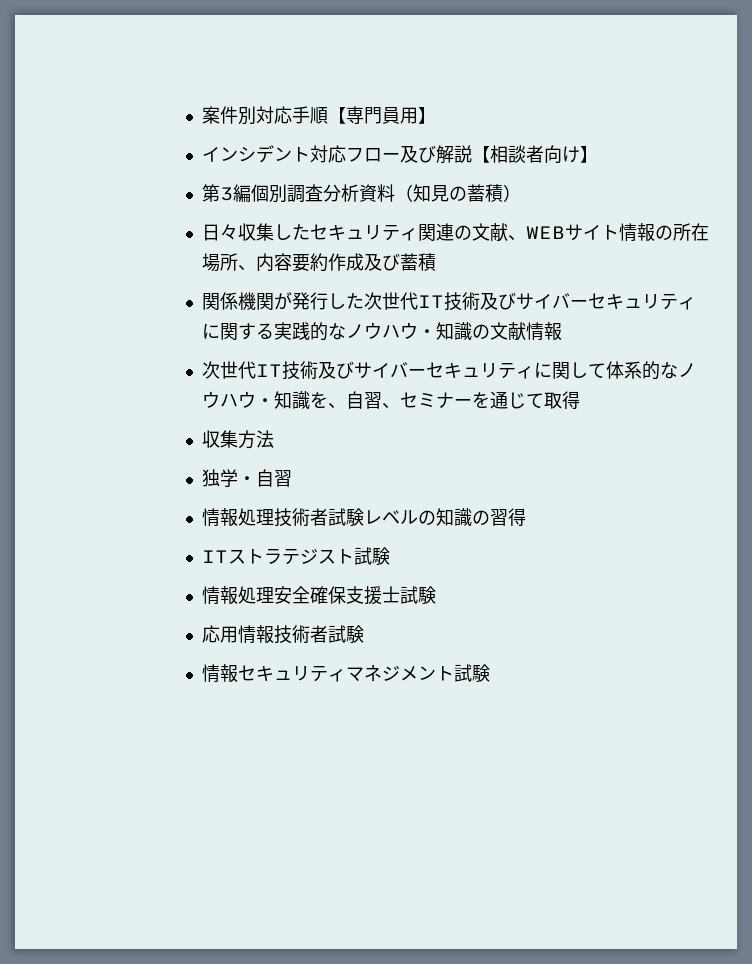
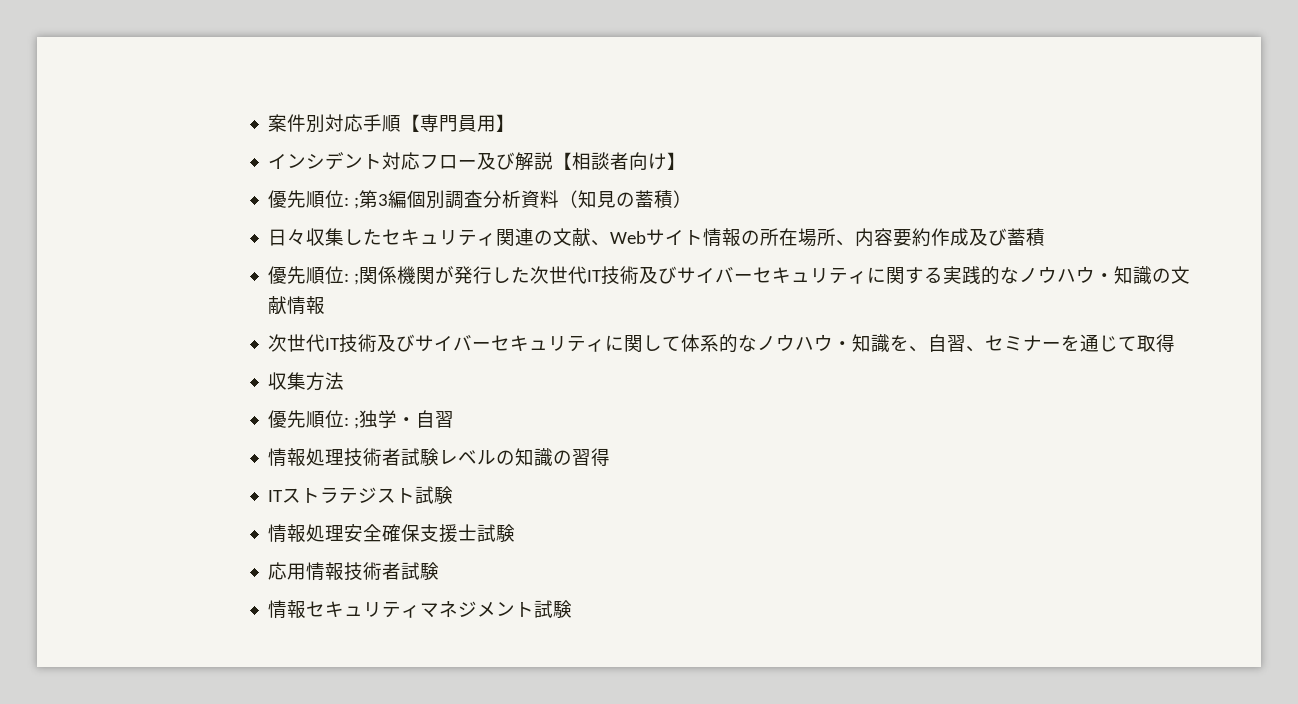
- 第3編個別調査分析資料（知見の蓄積）
+ 優先順位: ;第3編個別調査分析資料（知見の蓄積）
- 日々収集したセキュリティ関連の文献、WEBサイト情報の所在場所、内容要約作成及び蓄積
+ 日々収集したセキュリティ関連の文献、Webサイト情報の所在場所、内容要約作成及び蓄積
- 関係機関が発行した次世代IT技術及びサイバーセキュリティに関する実践的なノウハウ・知識の文献情報
+ 優先順位: ;関係機関が発行した次世代IT技術及びサイバーセキュリティに関する実践的なノウハウ・知識の文献情報
- 独学・自習
+ 優先順位: ;独学・自習

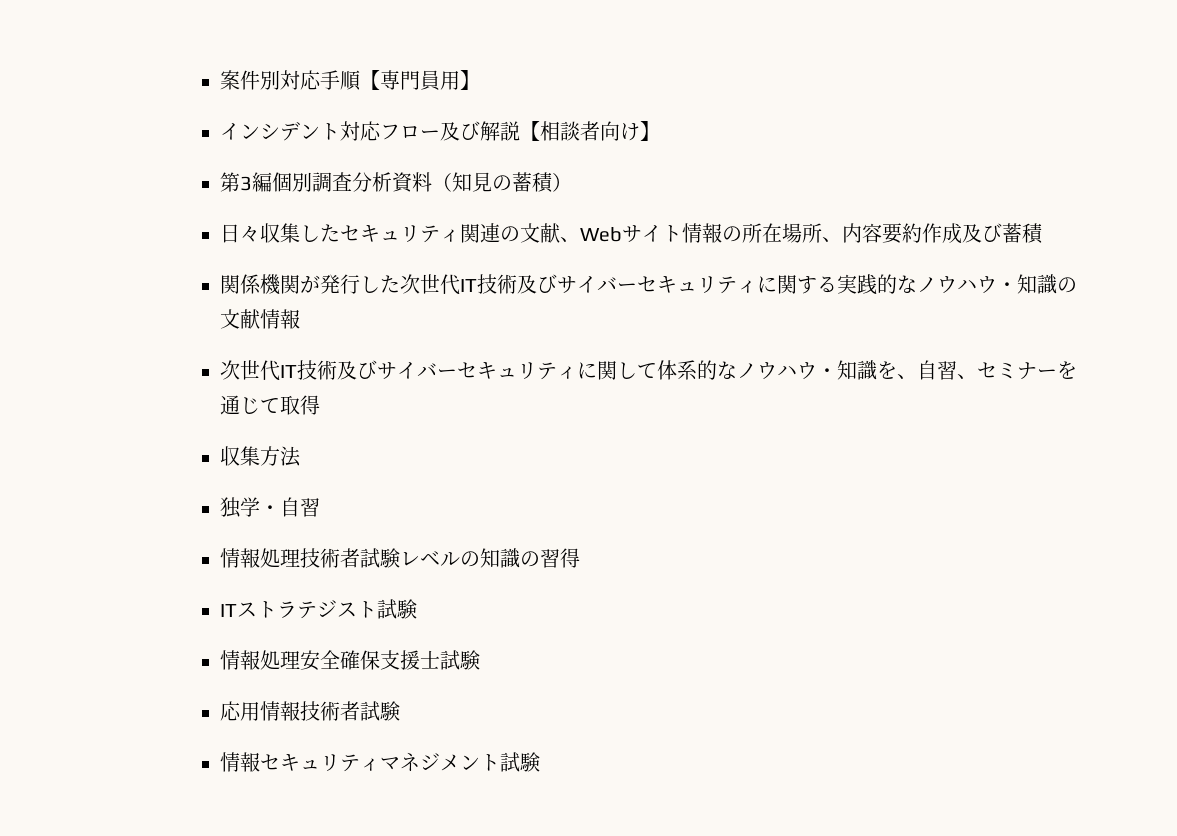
- 優先順位: ;第3編個別調査分析資料（知見の蓄積）
+ 第3編個別調査分析資料（知見の蓄積）
- 優先順位: ;関係機関が発行した次世代IT技術及びサイバーセキュリティに関する実践的なノウハウ・知識の文献情報
+ 関係機関が発行した次世代IT技術及びサイバーセキュリティに関する実践的なノウハウ・知識の文献情報
- 優先順位: ;独学・自習
+ 独学・自習

